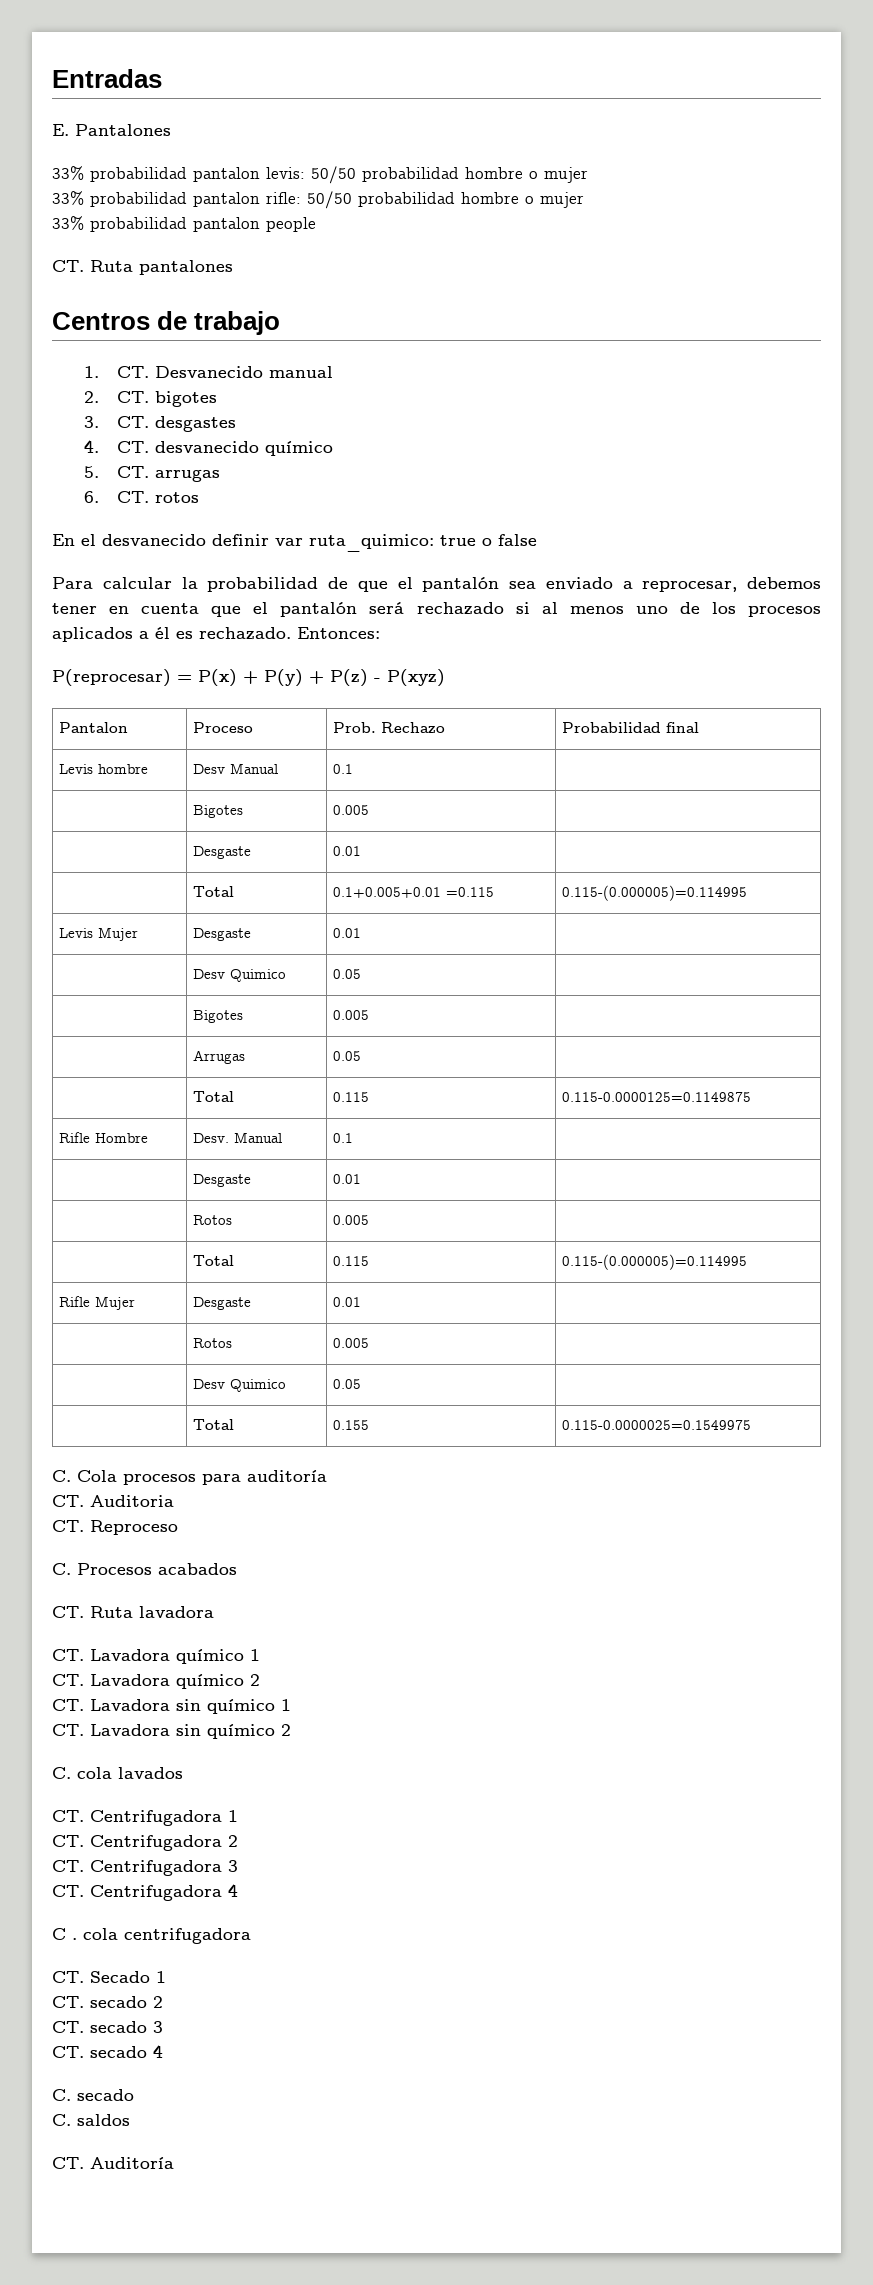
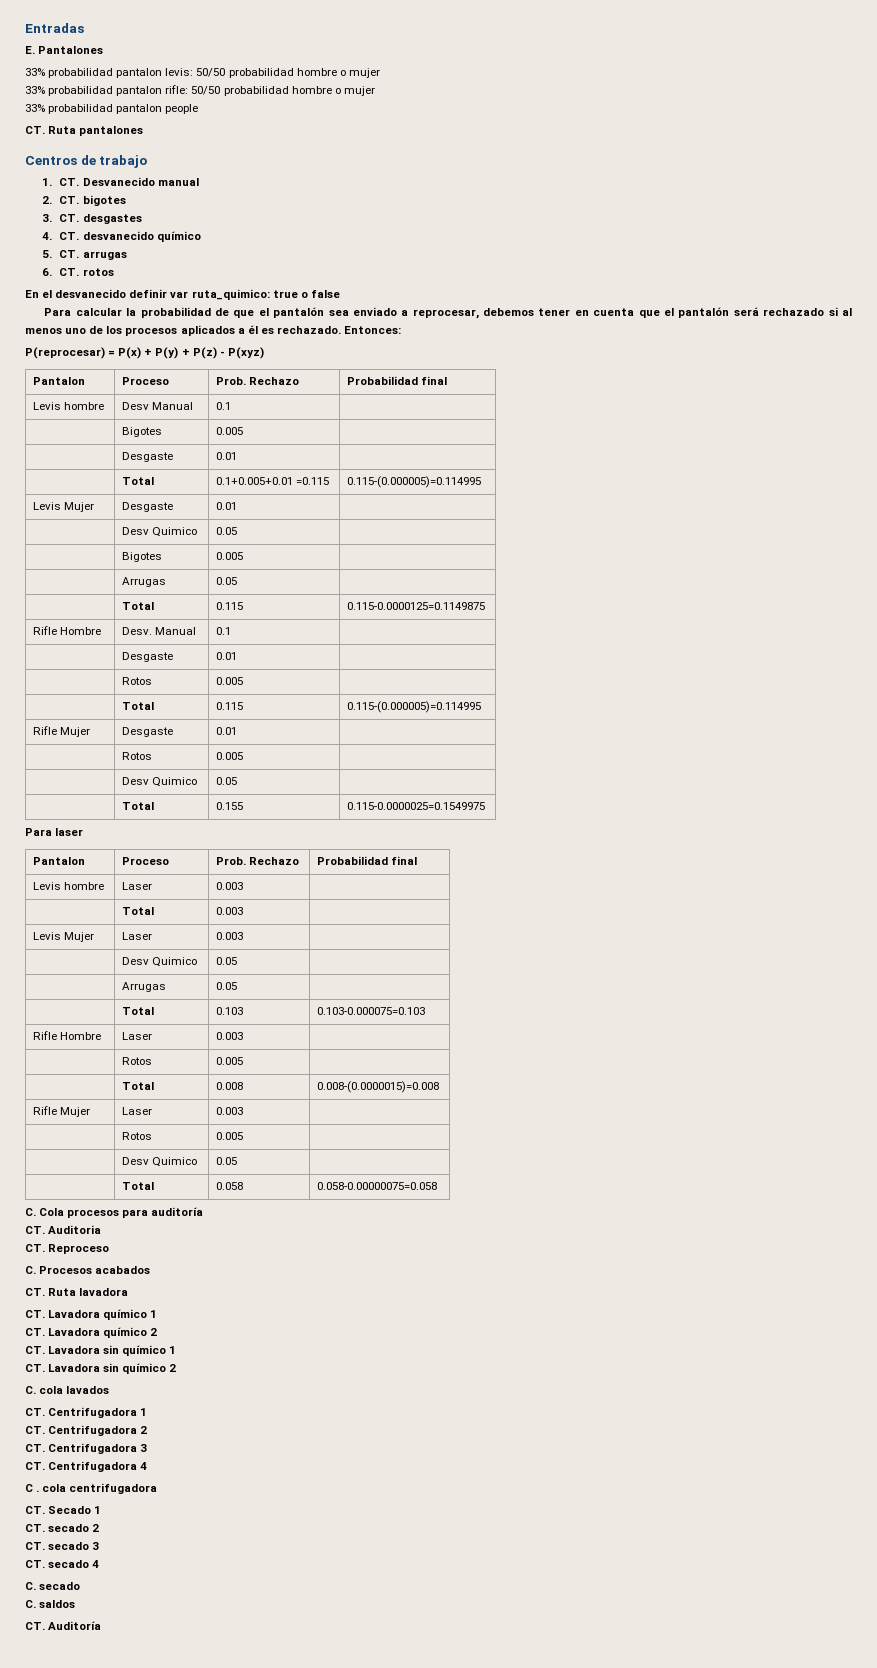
+ Para laser
+ Pantalon | Proceso | Prob. Rechazo | Probabilidad final
+ Levis hombre | Laser | 0.003 |
+ | Total | 0.003 |
+ Levis Mujer | Laser | 0.003 |
+ | Desv Quimico | 0.05 |
+ | Arrugas | 0.05 |
+ | Total | 0.103 | 0.103-0.000075=0.103
+ Rifle Hombre | Laser | 0.003 |
+ | Rotos | 0.005 |
+ | Total | 0.008 | 0.008-(0.0000015)=0.008
+ Rifle Mujer | Laser | 0.003 |
+ | Rotos | 0.005 |
+ | Desv Quimico | 0.05 |
+ | Total | 0.058 | 0.058-0.00000075=0.058

